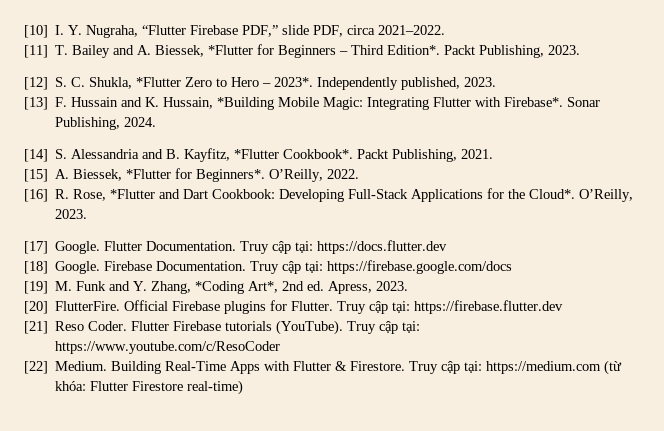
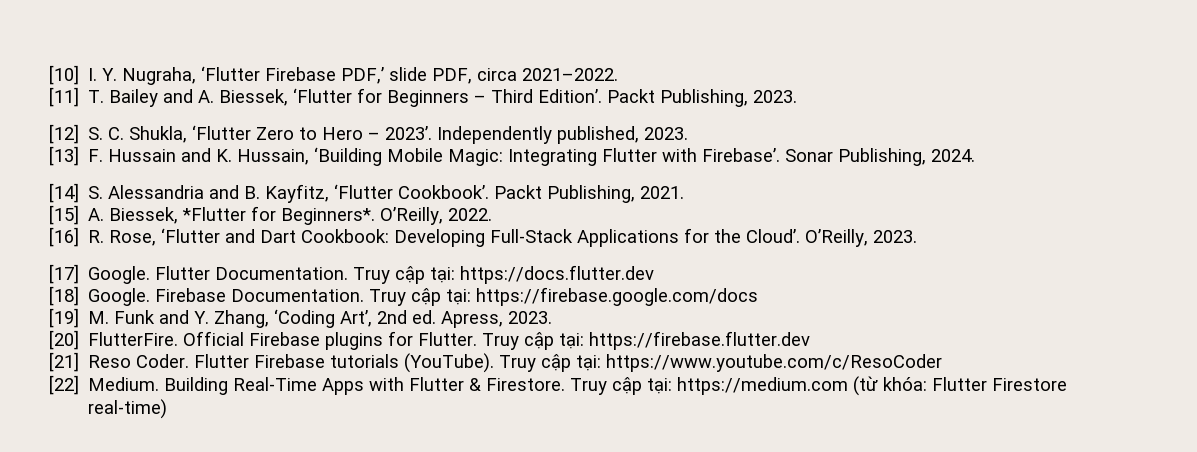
- [10] I. Y. Nugraha, “Flutter Firebase PDF,” slide PDF, circa 2021–2022.
+ [10] I. Y. Nugraha, ‘Flutter Firebase PDF,’ slide PDF, circa 2021–2022.
- [11] T. Bailey and A. Biessek, *Flutter for Beginners – Third Edition*.
+ [11] T. Bailey and A. Biessek, ‘Flutter for Beginners – Third Edition’.
- [12] S. C. Shukla, *Flutter Zero to Hero – 2023*.
+ [12] S. C. Shukla, ‘Flutter Zero to Hero – 2023’.
- [13] F. Hussain and K. Hussain, *Building Mobile Magic: Integrating Flutter with Firebase*.
+ [13] F. Hussain and K. Hussain, ‘Building Mobile Magic: Integrating Flutter with Firebase’.
- [14] S. Alessandria and B. Kayfitz, *Flutter Cookbook*.
+ [14] S. Alessandria and B. Kayfitz, ‘Flutter Cookbook’.
- [16] R. Rose, *Flutter and Dart Cookbook: Developing Full‑Stack Applications for the Cloud*.
+ [16] R. Rose, ‘Flutter and Dart Cookbook: Developing Full‑Stack Applications for the Cloud’.
- [19] M. Funk and Y. Zhang, *Coding Art*, 2nd ed. Apress, 2023.
+ [19] M. Funk and Y. Zhang, ‘Coding Art’, 2nd ed. Apress, 2023.

